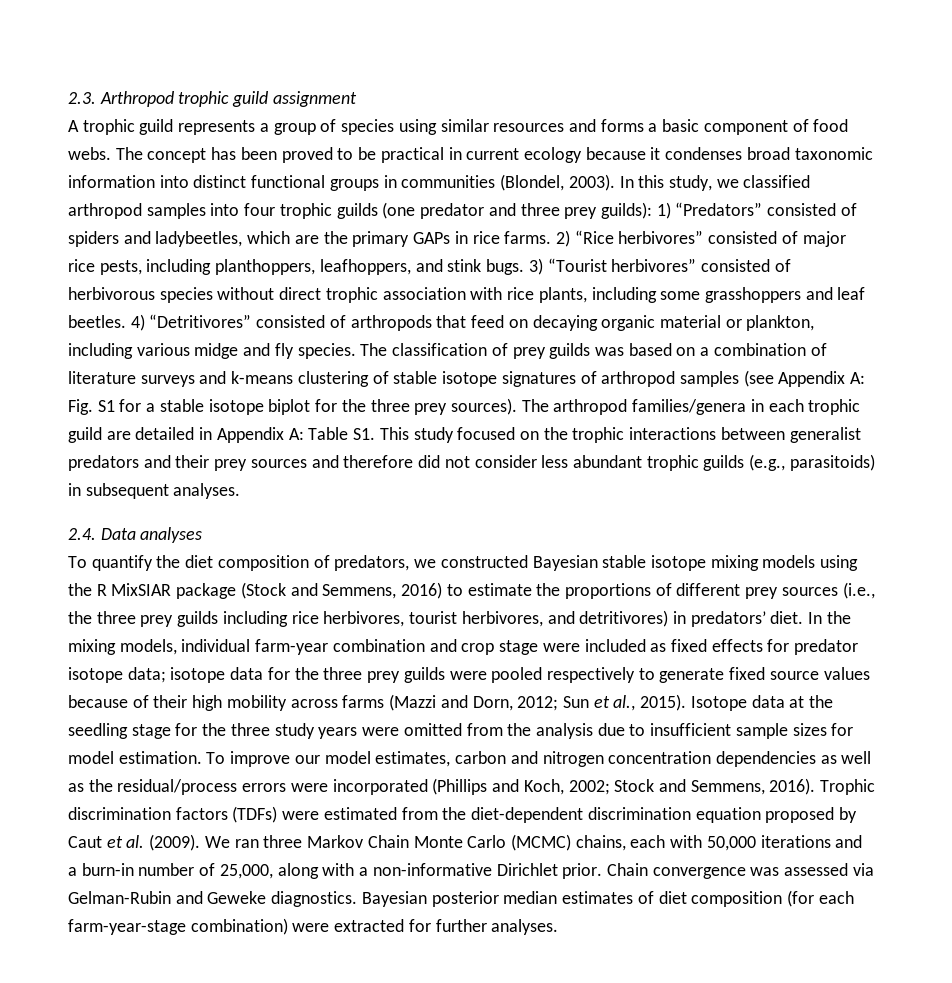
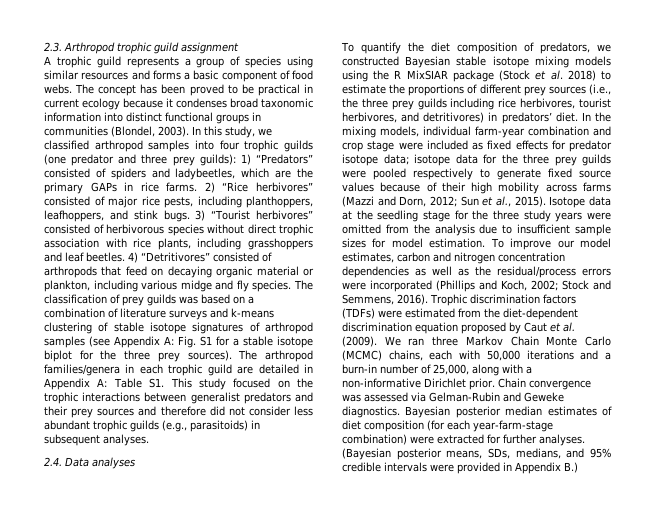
- 3) “Tourist herbivores” consisted of herbivorous species without direct trophic association with rice plants, including some grasshoppers and leaf beetles.
+ 3) “Tourist herbivores” consisted of herbivorous species without direct trophic association with rice plants, including grasshoppers and leaf beetles.
- To quantify the diet composition of predators, we constructed Bayesian stable isotope mixing models using the R MixSIAR package (Stock and Semmens, 2016) to estimate the proportions of different prey sources (i.e., the three prey guilds including rice herbivores, tourist herbivores, and detritivores) in predators’ diet.
+ To quantify the diet composition of predators, we constructed Bayesian stable isotope mixing models using the R MixSIAR package (Stock et al. 2018) to estimate the proportions of different prey sources (i.e., the three prey guilds including rice herbivores, tourist herbivores, and detritivores) in predators’ diet.
- Bayesian posterior median estimates of diet composition (for each farm-year-stage combination) were extracted for further analyses.
+ Bayesian posterior median estimates of diet composition (for each year-farm-stage combination) were extracted for further analyses.
+ (Bayesian posterior means, SDs, medians, and 95% credible intervals were provided in Appendix B.)

